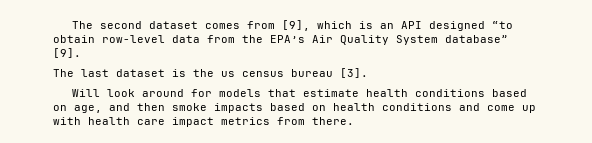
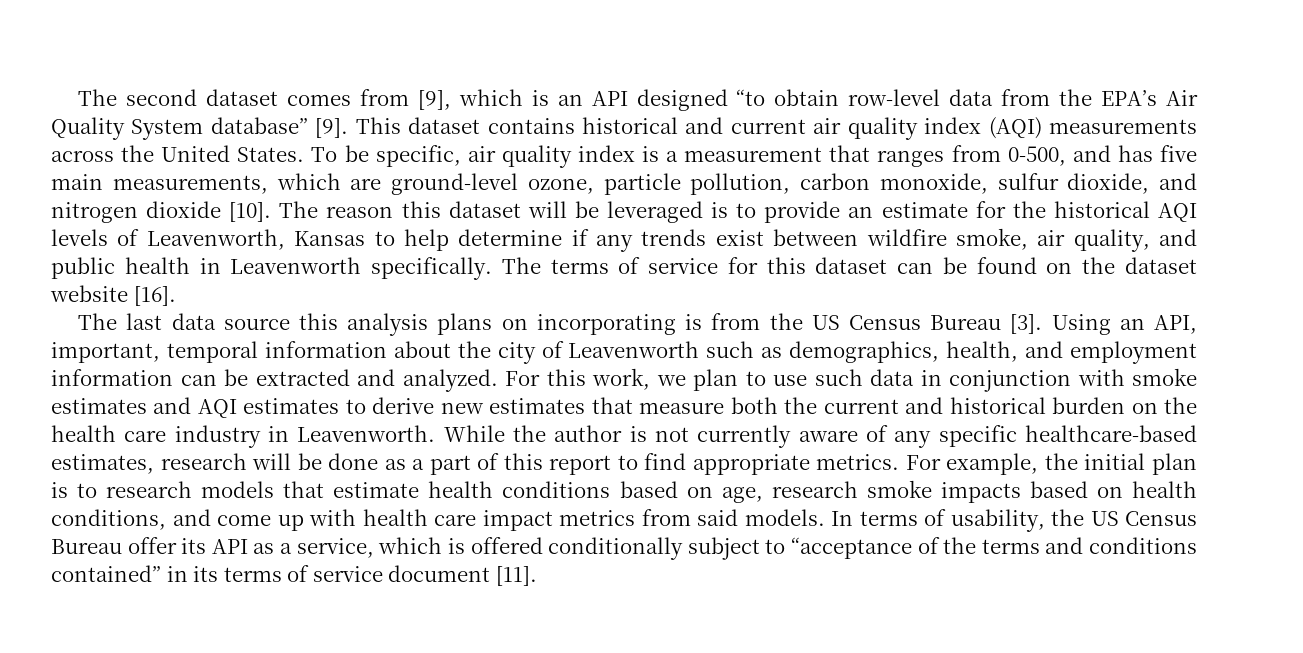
- The second dataset comes from [9], which is an API designed “to obtain row-level data from the EPA’s Air Quality System database” [9].
- The last dataset is the us census bureau [3].
- Will look around for models that estimate health conditions based on age, and then smoke impacts based on health conditions and come up with health care impact metrics from there.
+ The second dataset comes from [9], which is an API designed “to obtain row-level data from the EPA’s Air Quality System database” [9]. This dataset contains historical and current air quality index (AQI) measurements across the United States. To be specific, air quality index is a measurement that ranges from 0-500, and has five main measurements, which are ground-level ozone, particle pollution, carbon monoxide, sulfur dioxide, and nitrogen dioxide [10]. The reason this dataset will be leveraged is to provide an estimate for the historical AQI levels of Leavenworth, Kansas to help determine if any trends exist between wildfire smoke, air quality, and public health in Leavenworth specifically. The terms of service for this dataset can be found on the dataset website [16].
+ The last data source this analysis plans on incorporating is from the US Census Bureau [3]. Using an API, important, temporal information about the city of Leavenworth such as demographics, health, and employment information can be extracted and analyzed. For this work, we plan to use such data in conjunction with smoke estimates and AQI estimates to derive new estimates that measure both the current and historical burden on the health care industry in Leavenworth. While the author is not currently aware of any specific healthcare-based estimates, research will be done as a part of this report to find appropriate metrics. For example, the initial plan is to research models that estimate health conditions based on age, research smoke impacts based on health conditions, and come up with health care impact metrics from said models. In terms of usability, the US Census Bureau offer its API as a service, which is offered conditionally subject to “acceptance of the terms and conditions contained” in its terms of service document [11].

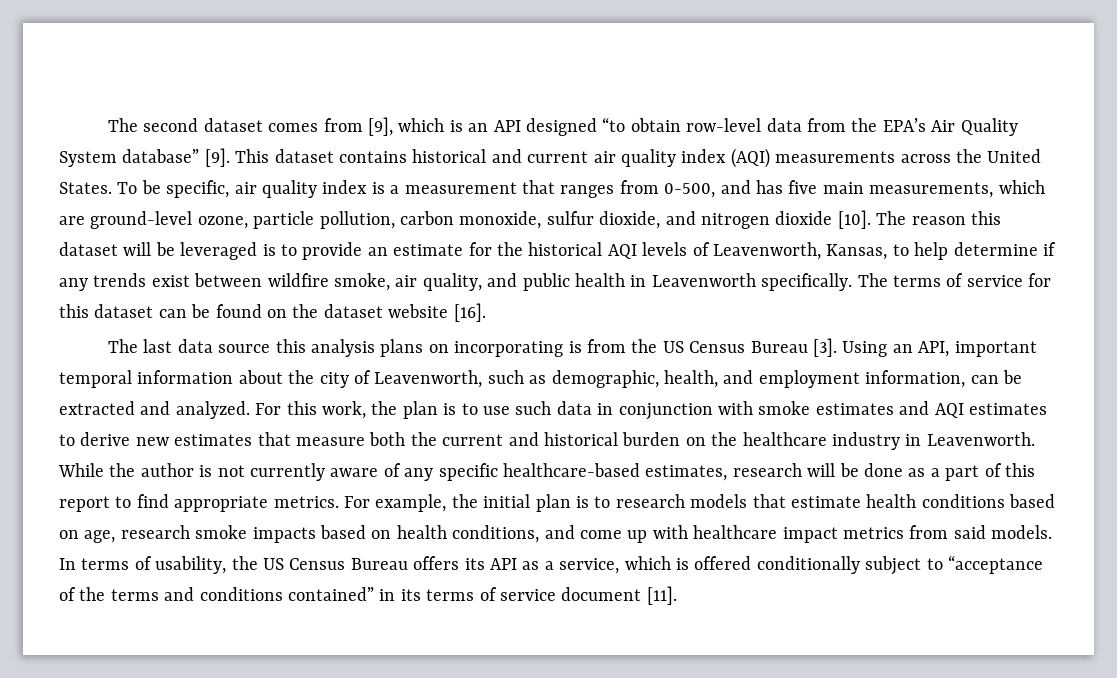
- The reason this dataset will be leveraged is to provide an estimate for the historical AQI levels of Leavenworth, Kansas to help determine if any trends exist between wildfire smoke, air quality, and public health in Leavenworth specifically.
+ The reason this dataset will be leveraged is to provide an estimate for the historical AQI levels of Leavenworth, Kansas, to help determine if any trends exist between wildfire smoke, air quality, and public health in Leavenworth specifically.
- Using an API, important, temporal information about the city of Leavenworth such as demographics, health, and employment information can be extracted and analyzed.
+ Using an API, important temporal information about the city of Leavenworth, such as demographic, health, and employment information, can be extracted and analyzed.
- For this work, we plan to use such data in conjunction with smoke estimates and AQI estimates to derive new estimates that measure both the current and historical burden on the health care industry in Leavenworth.
+ For this work, the plan is to use such data in conjunction with smoke estimates and AQI estimates to derive new estimates that measure both the current and historical burden on the healthcare industry in Leavenworth.
- For example, the initial plan is to research models that estimate health conditions based on age, research smoke impacts based on health conditions, and come up with health care impact metrics from said models.
+ For example, the initial plan is to research models that estimate health conditions based on age, research smoke impacts based on health conditions, and come up with healthcare impact metrics from said models.
- In terms of usability, the US Census Bureau offer its API as a service, which is offered conditionally subject to “acceptance of the terms and conditions contained” in its terms of service document [11].
+ In terms of usability, the US Census Bureau offers its API as a service, which is offered conditionally subject to “acceptance of the terms and conditions contained” in its terms of service document [11].

